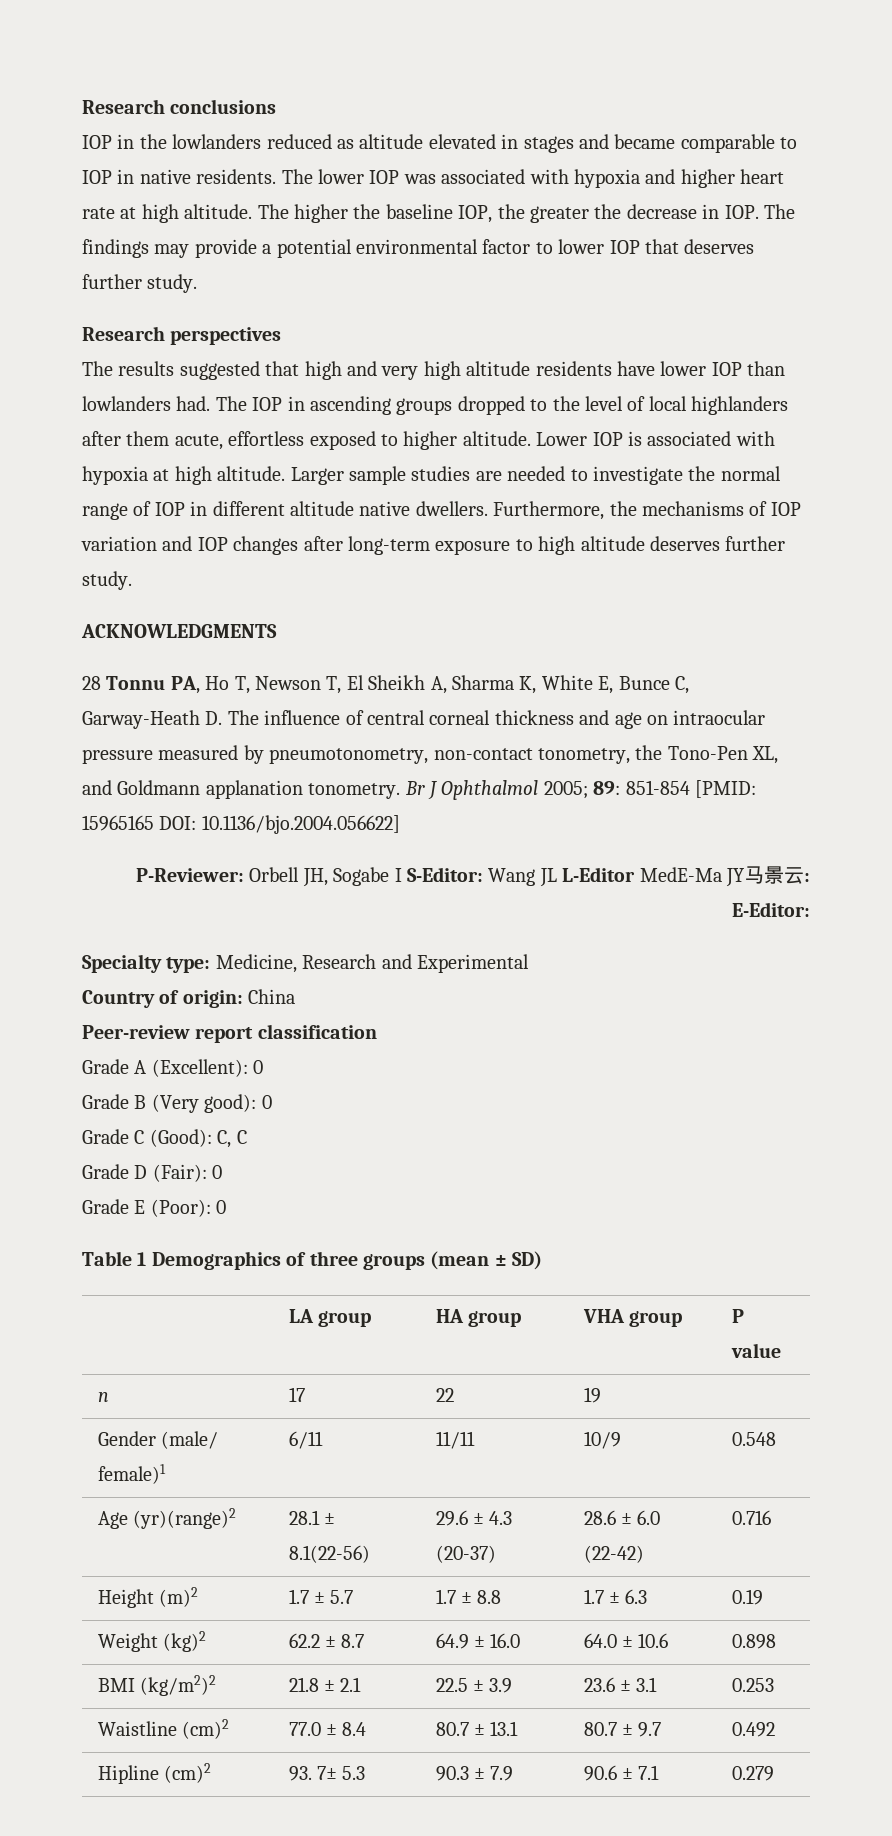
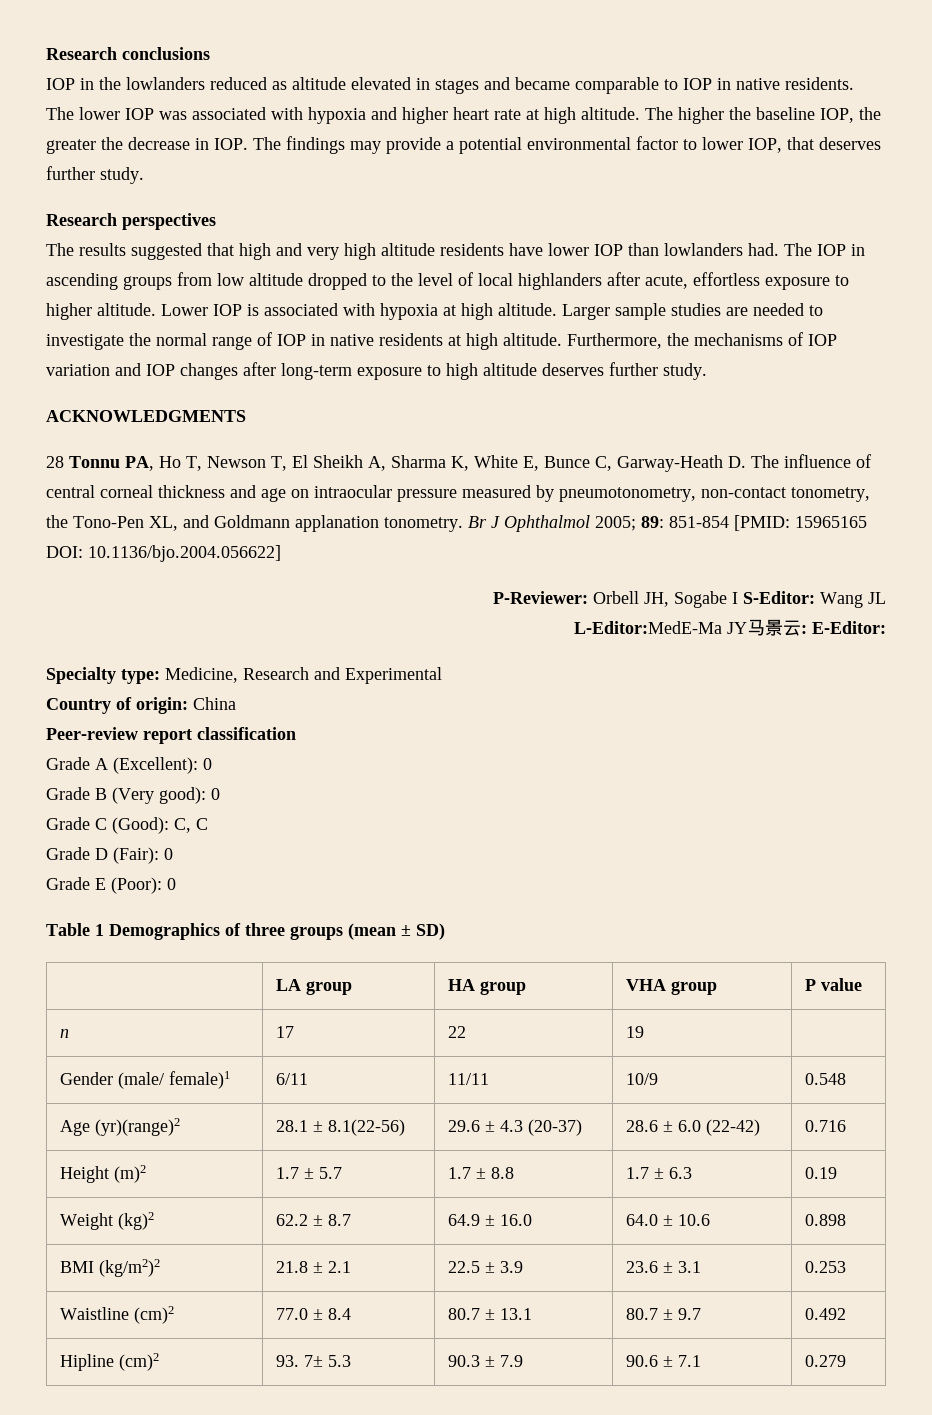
- The higher the baseline IOP, the greater the decrease in IOP. The findings may provide a potential environmental factor to lower IOP that deserves further study.
+ The higher the baseline IOP, the greater the decrease in IOP. The findings may provide a potential environmental factor to lower IOP, that deserves further study.
- The IOP in ascending groups dropped to the level of local highlanders after them acute, effortless exposed to higher altitude.
+ The IOP in ascending groups from low altitude dropped to the level of local highlanders after acute, effortless exposure to higher altitude.
- Larger sample studies are needed to investigate the normal range of IOP in different altitude native dwellers.
+ Larger sample studies are needed to investigate the normal range of IOP in native residents at high altitude.
- P-Reviewer: Orbell JH, Sogabe I S-Editor: Wang JL L-Editor MedE-Ma JY马景云: E-Editor:
+ P-Reviewer: Orbell JH, Sogabe I S-Editor: Wang JL
+ L-Editor:MedE-Ma JY马景云: E-Editor:

